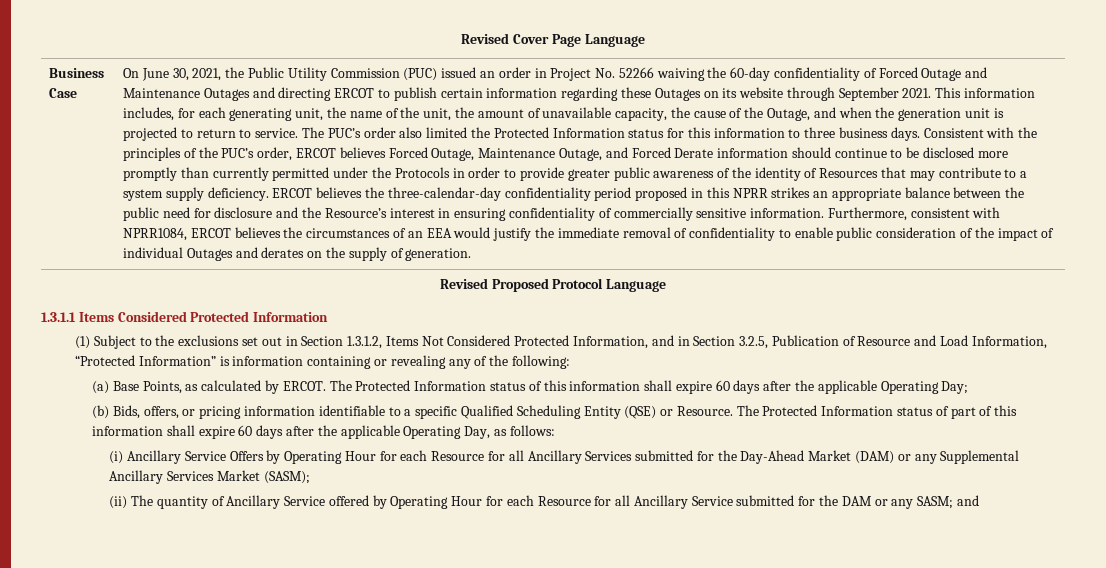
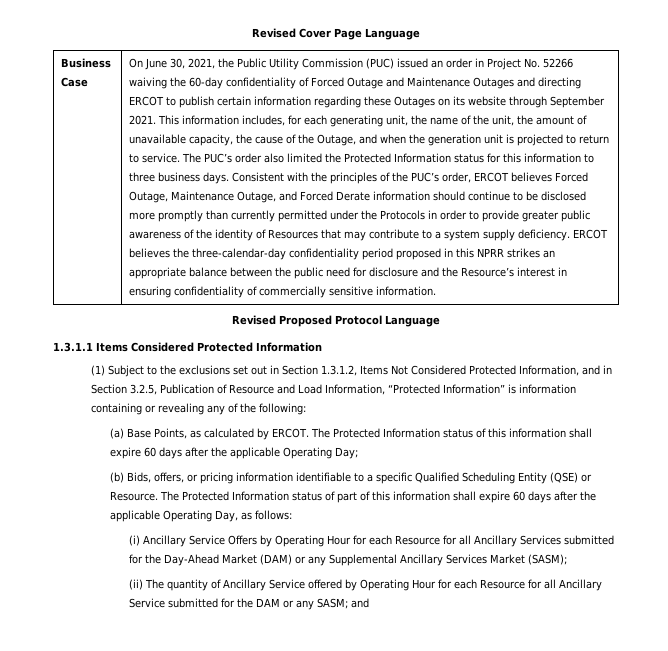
- Furthermore, consistent with NPRR1084, ERCOT believes the circumstances of an EEA would justify the immediate removal of confidentiality to enable public consideration of the impact of individual Outages and derates on the supply of generation.

